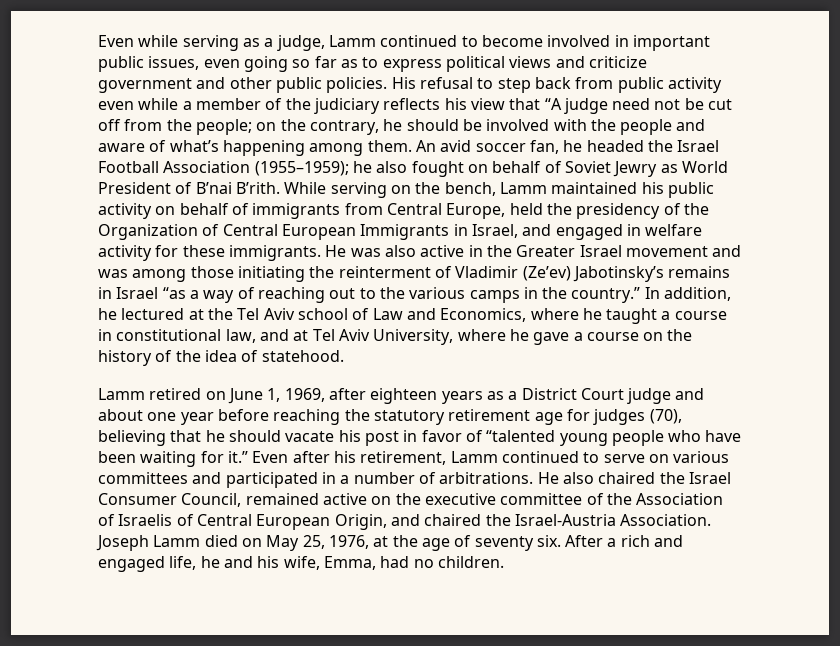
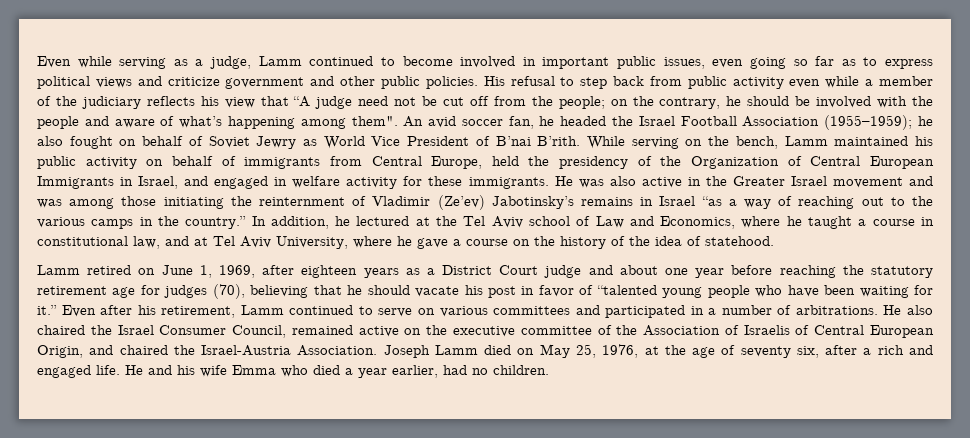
- His refusal to step back from public activity even while a member of the judiciary reflects his view that “A judge need not be cut off from the people; on the contrary, he should be involved with the people and aware of what’s happening among them.
+ His refusal to step back from public activity even while a member of the judiciary reflects his view that “A judge need not be cut off from the people; on the contrary, he should be involved with the people and aware of what’s happening among them".
- An avid soccer fan, he headed the Israel Football Association (1955–1959); he also fought on behalf of Soviet Jewry as World President of B’nai B’rith.
+ An avid soccer fan, he headed the Israel Football Association (1955–1959); he also fought on behalf of Soviet Jewry as World Vice President of B’nai B’rith.
- He was also active in the Greater Israel movement and was among those initiating the reinterment of Vladimir (Zeʼev) Jabotinsky’s remains in Israel “as a way of reaching out to the various camps in the country.”
+ He was also active in the Greater Israel movement and was among those initiating the reinternment of Vladimir (Zeʼev) Jabotinsky’s remains in Israel “as a way of reaching out to the various camps in the country.”
- Joseph Lamm died on May 25, 1976, at the age of seventy six. After a rich and engaged life, he and his wife, Emma, had no children.
+ Joseph Lamm died on May 25, 1976, at the age of seventy six, after a rich and engaged life. He and his wife Emma who died a year earlier, had no children.

